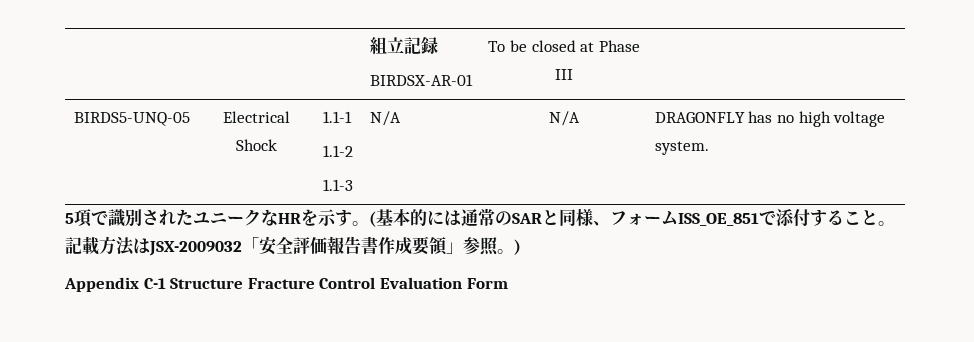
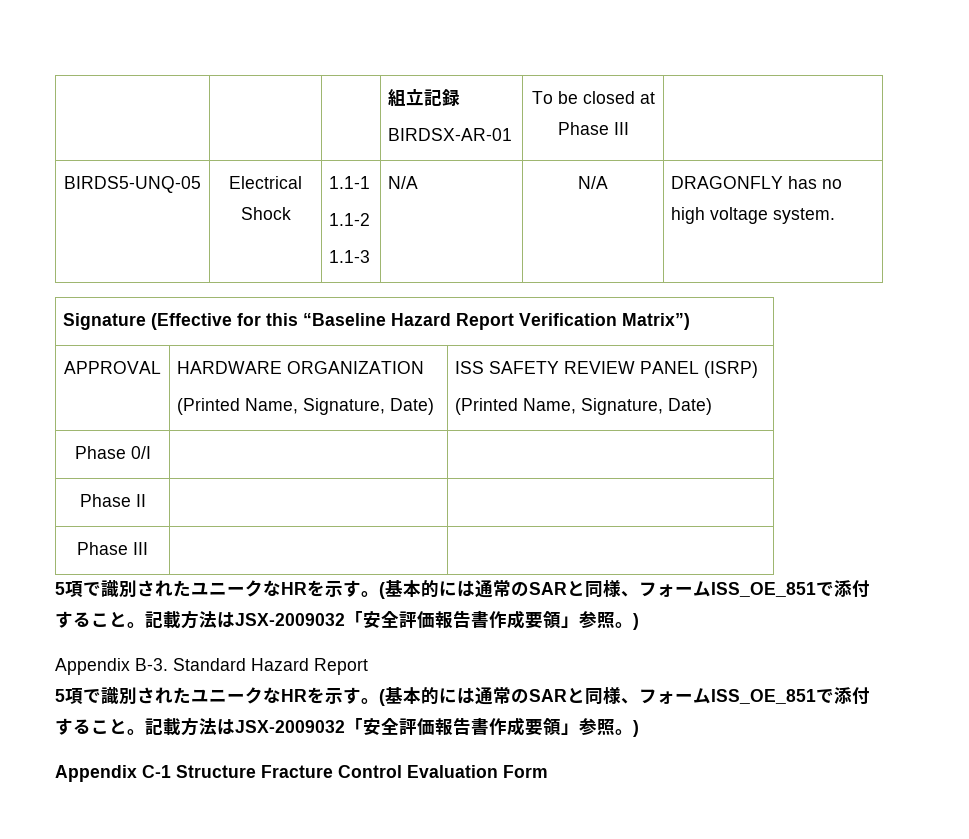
+ Signature (Effective for this “Baseline Hazard Report Verification Matrix”)
+ APPROVAL | HARDWARE ORGANIZATION
+ (Printed Name, Signature, Date) | ISS SAFETY REVIEW PANEL (ISRP)
+ (Printed Name, Signature, Date)
+ Phase 0/I | |
+ Phase II | |
+ Phase III | |
+ 5項で識別されたユニークなHRを示す。(基本的には通常のSARと同様、フォームISS_OE_851で添付すること。記載方法はJSX-2009032「安全評価報告書作成要領」参照。)
+ Appendix B-3. Standard Hazard Report

